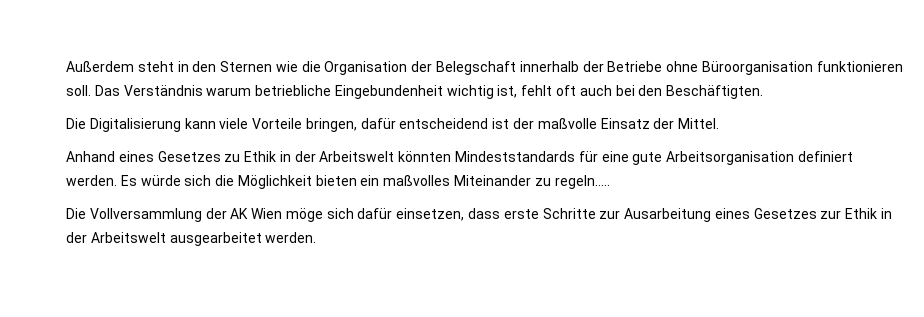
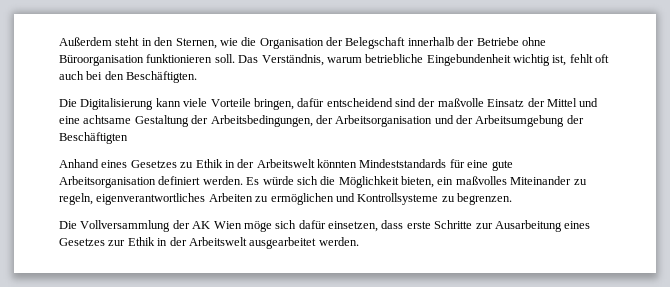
- Außerdem steht in den Sternen wie die Organisation der Belegschaft innerhalb der Betriebe ohne Büroorganisation funktionieren soll.
+ Außerdem steht in den Sternen, wie die Organisation der Belegschaft innerhalb der Betriebe ohne Büroorganisation funktionieren soll.
- Das Verständnis warum betriebliche Eingebundenheit wichtig ist, fehlt oft auch bei den Beschäftigten.
+ Das Verständnis, warum betriebliche Eingebundenheit wichtig ist, fehlt oft auch bei den Beschäftigten.
- Die Digitalisierung kann viele Vorteile bringen, dafür entscheidend ist der maßvolle Einsatz der Mittel.
+ Die Digitalisierung kann viele Vorteile bringen, dafür entscheidend sind der maßvolle Einsatz der Mittel und eine achtsame Gestaltung der Arbeitsbedingungen, der Arbeitsorganisation und der Arbeitsumgebung der Beschäftigten
- Es würde sich die Möglichkeit bieten ein maßvolles Miteinander zu regeln…..
+ Es würde sich die Möglichkeit bieten, ein maßvolles Miteinander zu regeln, eigenverantwortliches Arbeiten zu ermöglichen und Kontrollsysteme zu begrenzen.

